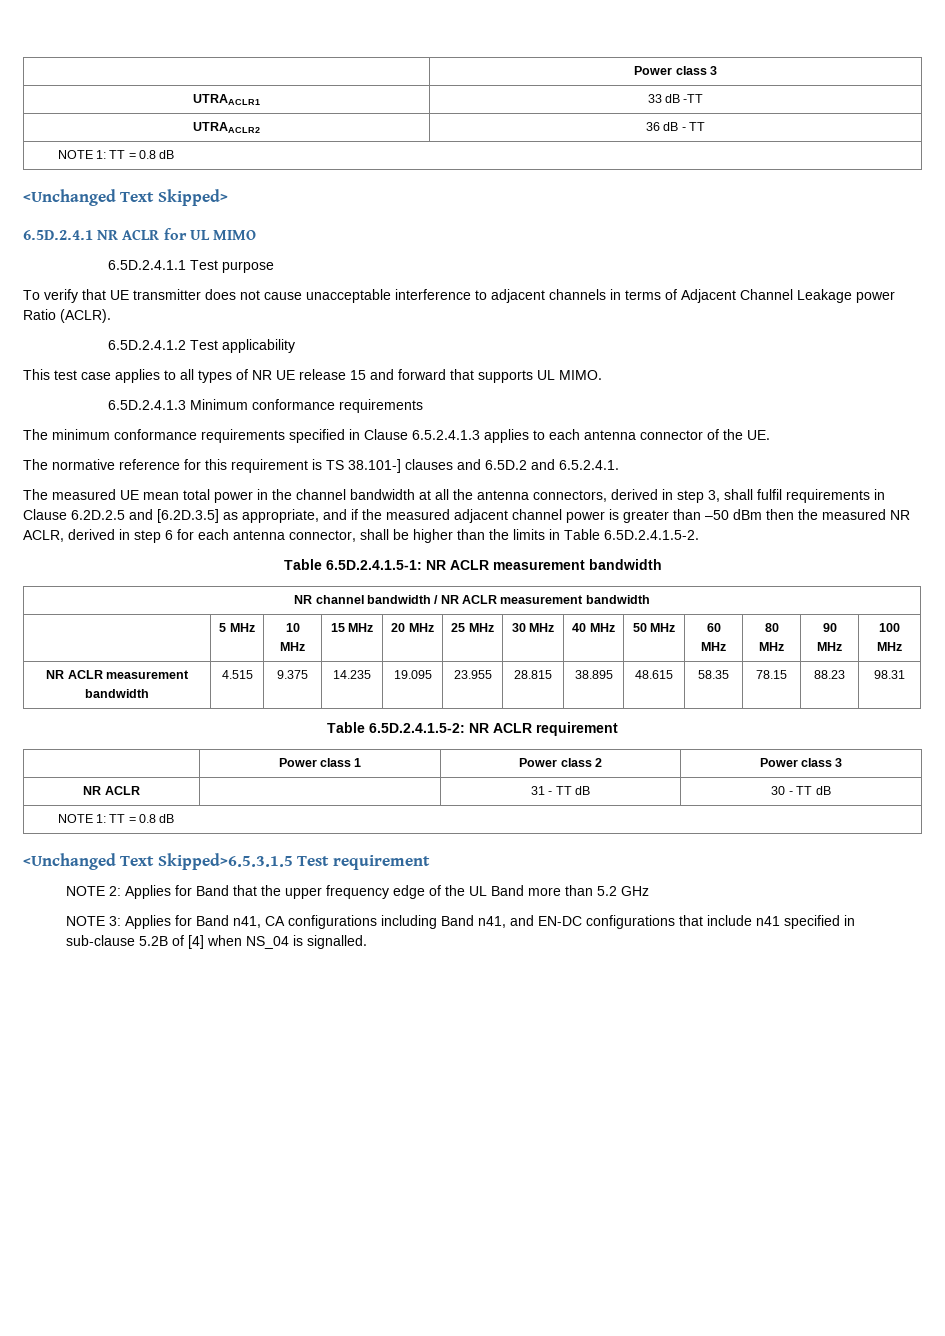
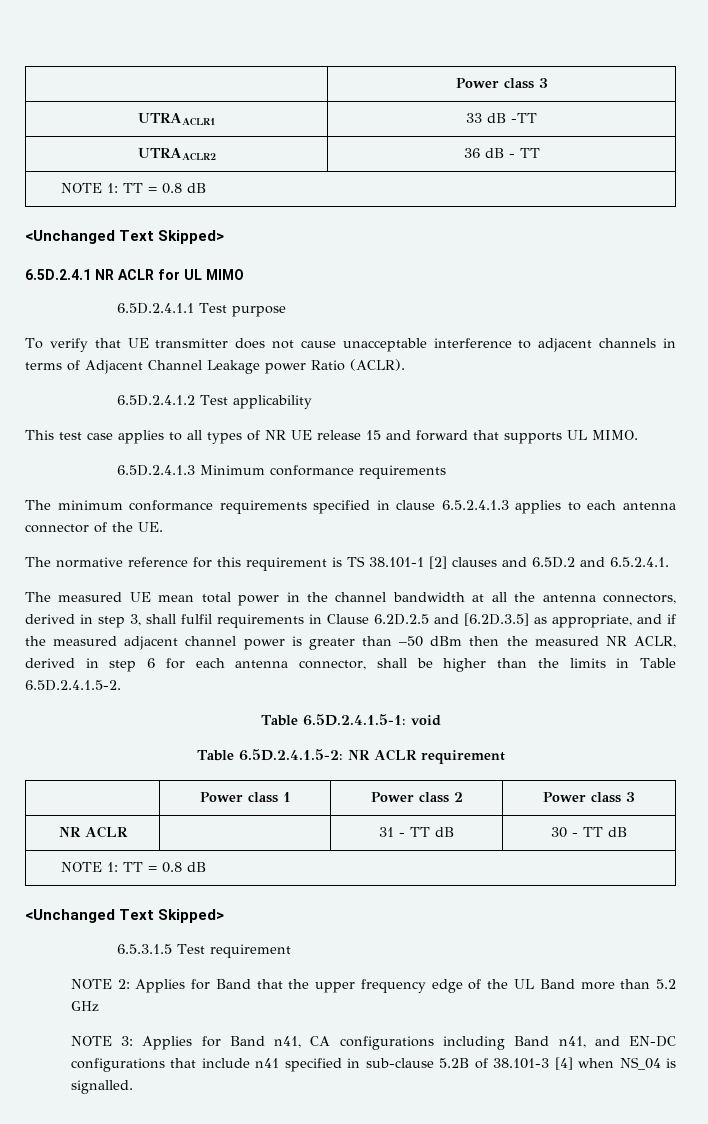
- The minimum conformance requirements specified in Clause 6.5.2.4.1.3 applies to each antenna connector of the UE.
+ The minimum conformance requirements specified in clause 6.5.2.4.1.3 applies to each antenna connector of the UE.
- The normative reference for this requirement is TS 38.101-] clauses and 6.5D.2 and 6.5.2.4.1.
+ The normative reference for this requirement is TS 38.101-1 [2] clauses and 6.5D.2 and 6.5.2.4.1.
- Table 6.5D.2.4.1.5-1: NR ACLR measurement bandwidth
- NR channel bandwidth / NR ACLR measurement bandwidth
- | 5 MHz | 10 MHz | 15 MHz | 20 MHz | 25 MHz | 30 MHz | 40 MHz | 50 MHz | 60 MHz | 80 MHz | 90 MHz | 100 MHz
- NR ACLR measurement bandwidth | 4.515 | 9.375 | 14.235 | 19.095 | 23.955 | 28.815 | 38.895 | 48.615 | 58.35 | 78.15 | 88.23 | 98.31
+ Table 6.5D.2.4.1.5-1: void
  NR ACLR | | 31 - TT dB | 30 - TT dB
  NOTE 1: TT = 0.8 dB
- <Unchanged Text Skipped>6.5.3.1.5 Test requirement
+ <Unchanged Text Skipped>
+ 6.5.3.1.5 Test requirement
- NOTE 3: Applies for Band n41, CA configurations including Band n41, and EN-DC configurations that include n41 specified in sub-clause 5.2B of [4] when NS_04 is signalled.
+ NOTE 3: Applies for Band n41, CA configurations including Band n41, and EN-DC configurations that include n41 specified in sub-clause 5.2B of 38.101-3 [4] when NS_04 is signalled.

